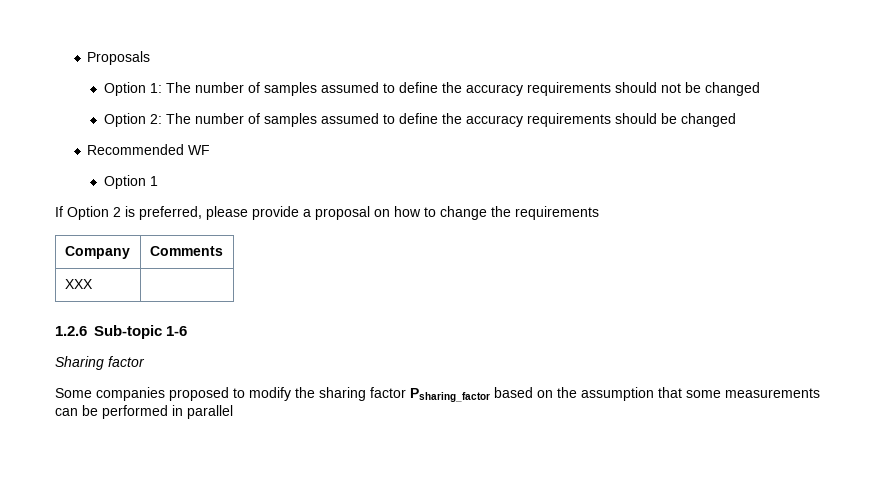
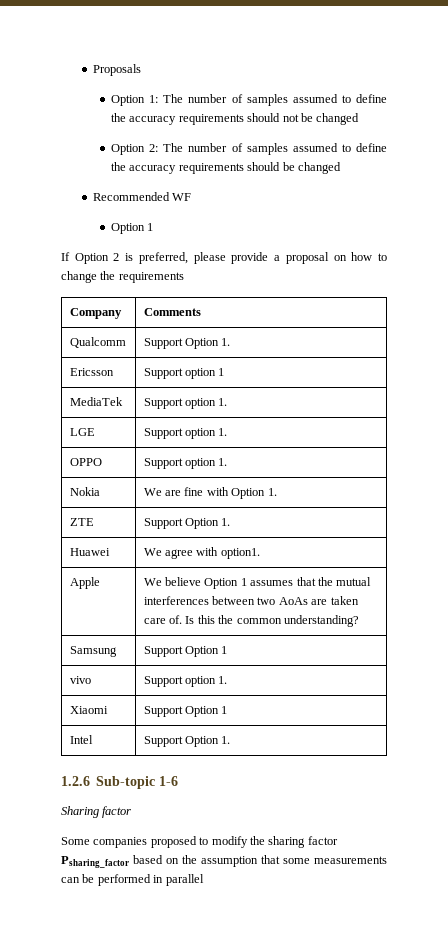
- XXX |
+ Qualcomm | Support Option 1.
+ Ericsson | Support option 1
+ MediaTek | Support option 1.
+ LGE | Support option 1.
+ OPPO | Support option 1.
+ Nokia | We are fine with Option 1.
+ ZTE | Support Option 1.
+ Huawei | We agree with option1.
+ Apple | We believe Option 1 assumes that the mutual interferences between two AoAs are taken care of. Is this the common understanding?
+ Samsung | Support Option 1
+ vivo | Support option 1.
+ Xiaomi | Support Option 1
+ Intel | Support Option 1.

